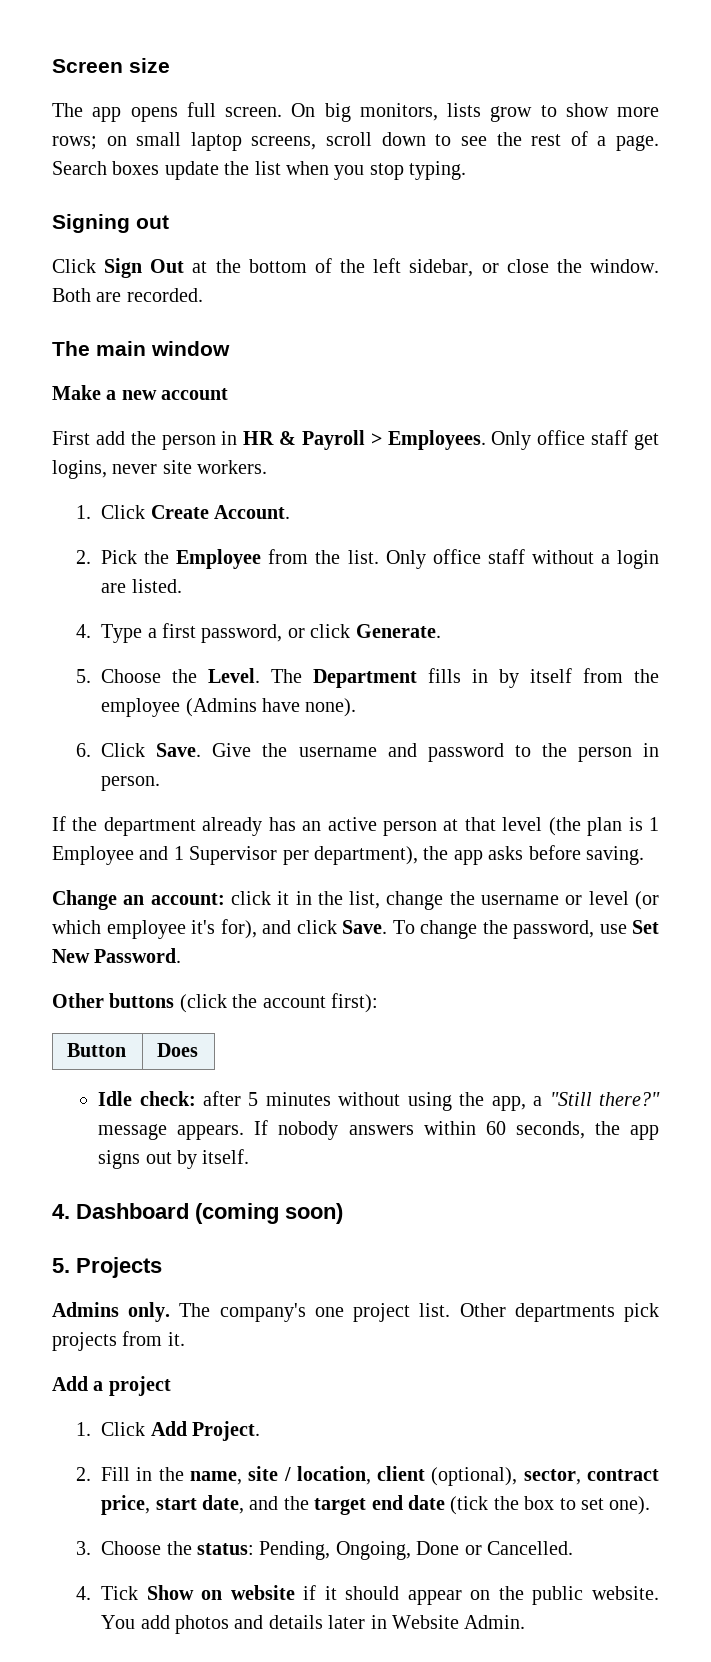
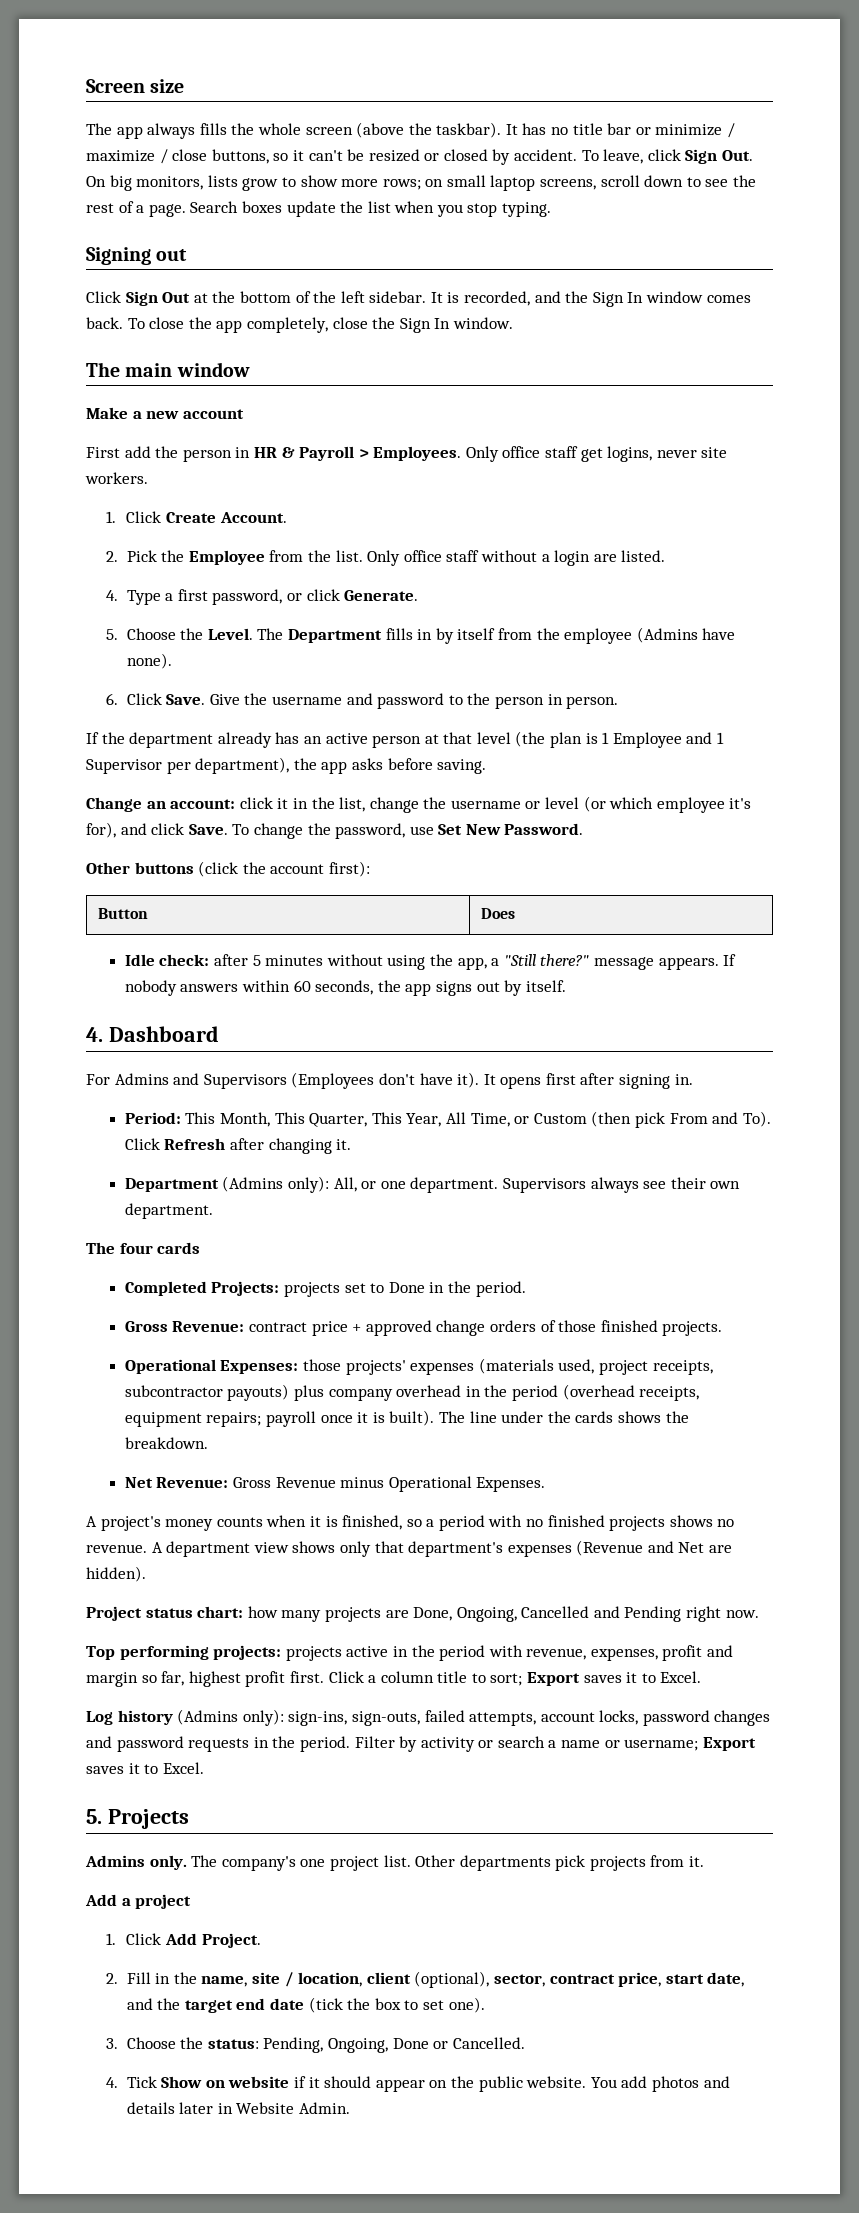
- The app opens full screen. On big monitors, lists grow to show more rows; on small laptop screens, scroll down to see the rest of a page.
+ The app always fills the whole screen (above the taskbar). It has no title bar or minimize / maximize / close buttons, so it can't be resized or closed by accident. To leave, click Sign Out. On big monitors, lists grow to show more rows; on small laptop screens, scroll down to see the rest of a page.
- Click Sign Out at the bottom of the left sidebar, or close the window. Both are recorded.
+ Click Sign Out at the bottom of the left sidebar. It is recorded, and the Sign In window comes back. To close the app completely, close the Sign In window.
- 4. Dashboard (coming soon)
+ 4. Dashboard
+ For Admins and Supervisors (Employees don't have it). It opens first after signing in.
+ Period: This Month, This Quarter, This Year, All Time, or Custom (then pick From and To). Click Refresh after changing it.
+ Department (Admins only): All, or one department. Supervisors always see their own department.
+ The four cards
+ Completed Projects: projects set to Done in the period.
+ Gross Revenue: contract price + approved change orders of those finished projects.
+ Operational Expenses: those projects' expenses (materials used, project receipts, subcontractor payouts) plus company overhead in the period (overhead receipts, equipment repairs; payroll once it is built). The line under the cards shows the breakdown.
+ Net Revenue: Gross Revenue minus Operational Expenses.
+ A project's money counts when it is finished, so a period with no finished projects shows no revenue. A department view shows only that department's expenses (Revenue and Net are hidden).
+ Project status chart: how many projects are Done, Ongoing, Cancelled and Pending right now.
+ Top performing projects: projects active in the period with revenue, expenses, profit and margin so far, highest profit first. Click a column title to sort; Export saves it to Excel.
+ Log history (Admins only): sign-ins, sign-outs, failed attempts, account locks, password changes and password requests in the period. Filter by activity or search a name or username; Export saves it to Excel.

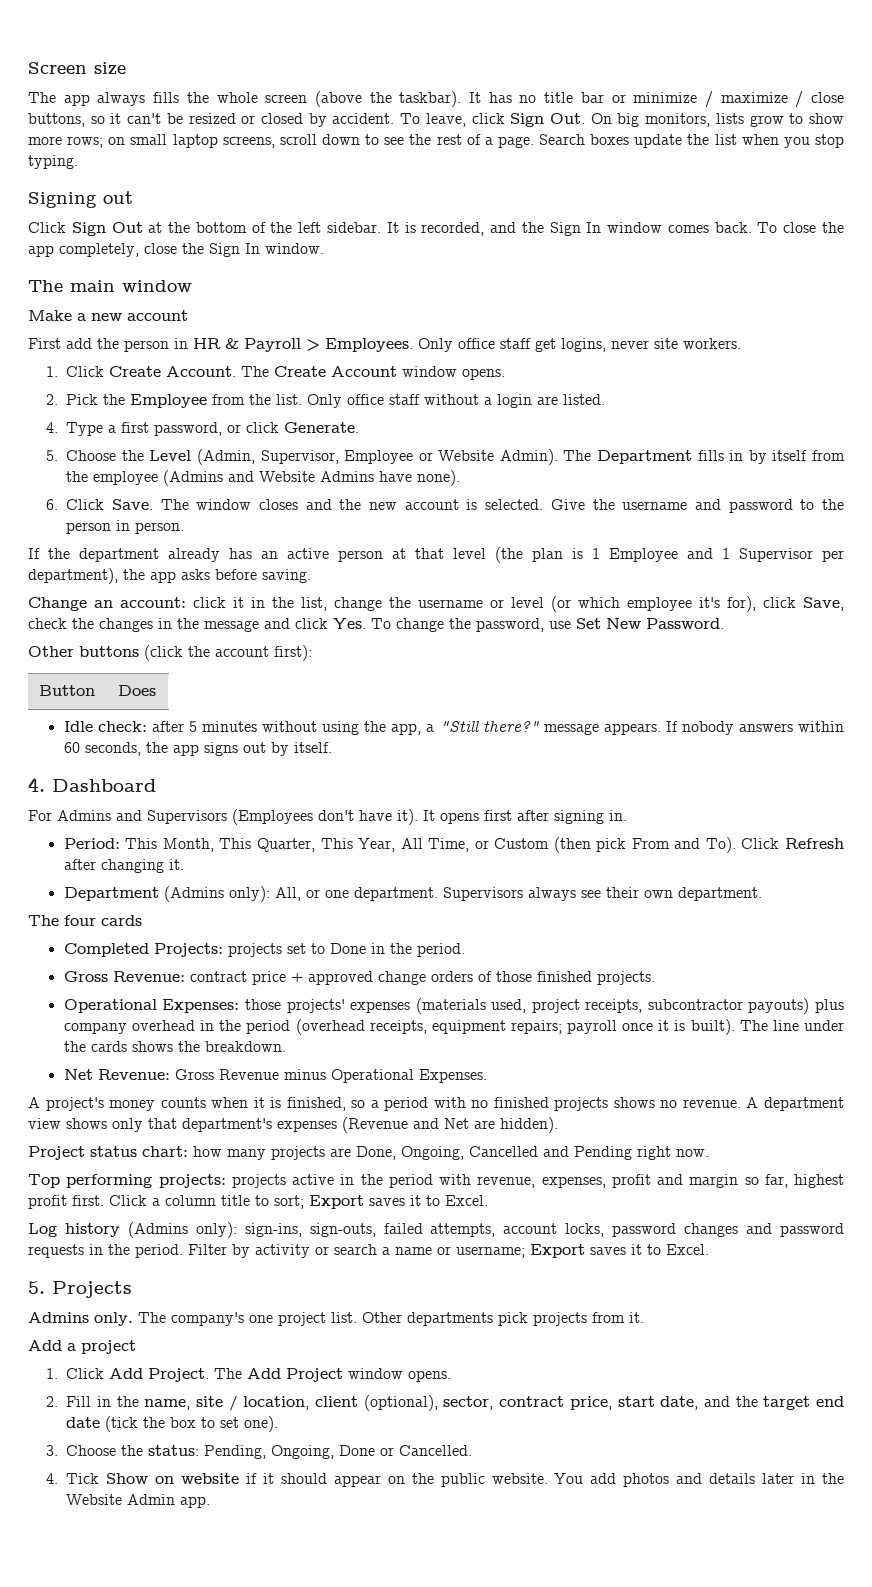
+ The Create Account window opens.
- 5. Choose the Level.
+ 5. Choose the Level (Admin, Supervisor, Employee or Website Admin).
- The Department fills in by itself from the employee (Admins have none).
+ The Department fills in by itself from the employee (Admins and Website Admins have none).
+ The window closes and the new account is selected.
- Change an account: click it in the list, change the username or level (or which employee it's for), and click Save. To change the password, use Set New Password.
+ Change an account: click it in the list, change the username or level (or which employee it's for), click Save, check the changes in the message and click Yes. To change the password, use Set New Password.
+ The Add Project window opens.
- You add photos and details later in Website Admin.
+ You add photos and details later in the Website Admin app.

